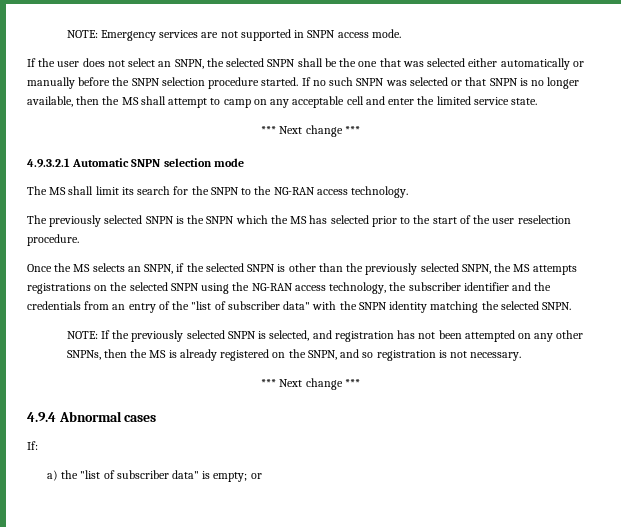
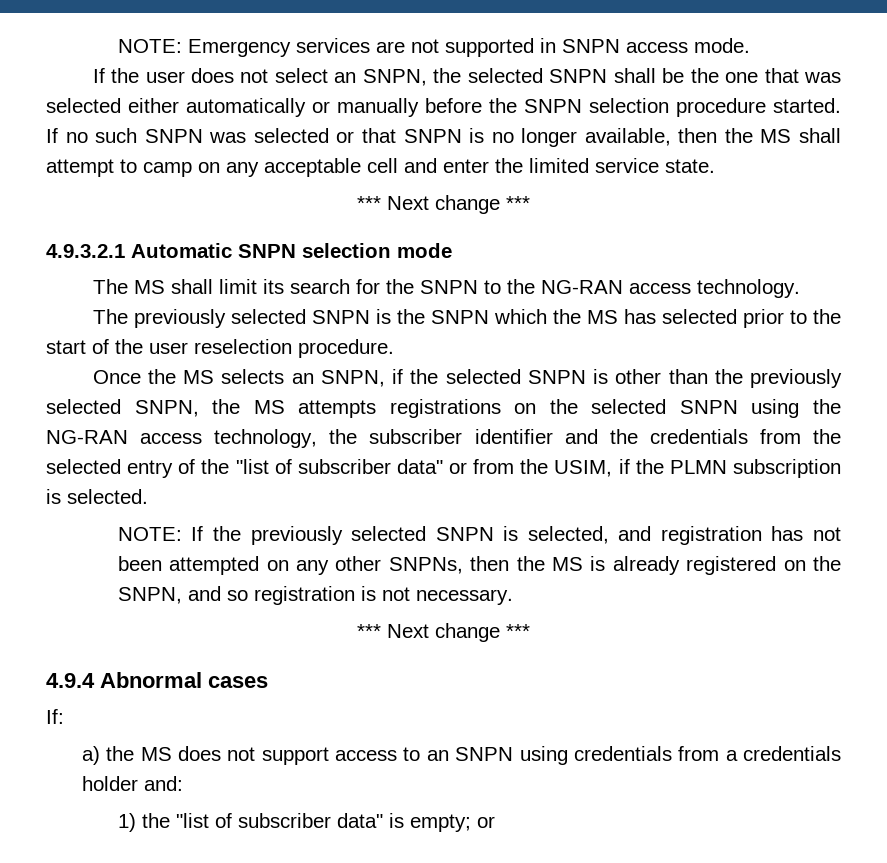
- Once the MS selects an SNPN, if the selected SNPN is other than the previously selected SNPN, the MS attempts registrations on the selected SNPN using the NG-RAN access technology, the subscriber identifier and the credentials from an entry of the "list of subscriber data" with the SNPN identity matching the selected SNPN.
+ Once the MS selects an SNPN, if the selected SNPN is other than the previously selected SNPN, the MS attempts registrations on the selected SNPN using the NG-RAN access technology, the subscriber identifier and the credentials from the selected entry of the "list of subscriber data" or from the USIM, if the PLMN subscription is selected.
- a) the "list of subscriber data" is empty; or
+ a) the MS does not support access to an SNPN using credentials from a credentials holder and:
+ 1) the "list of subscriber data" is empty; or

